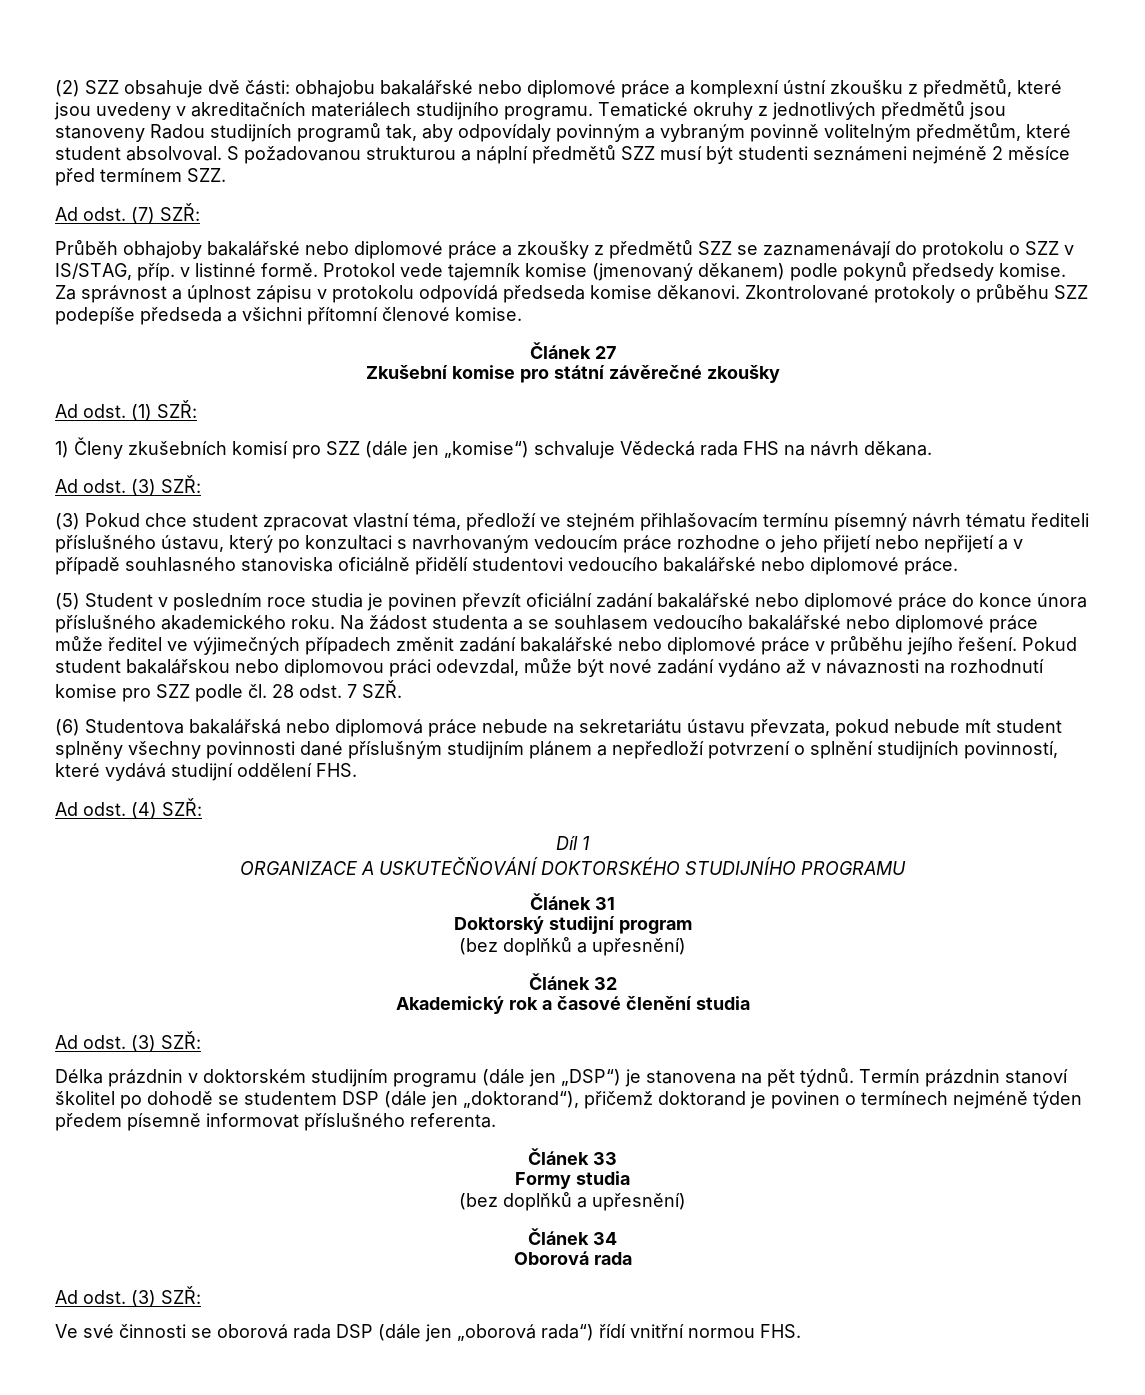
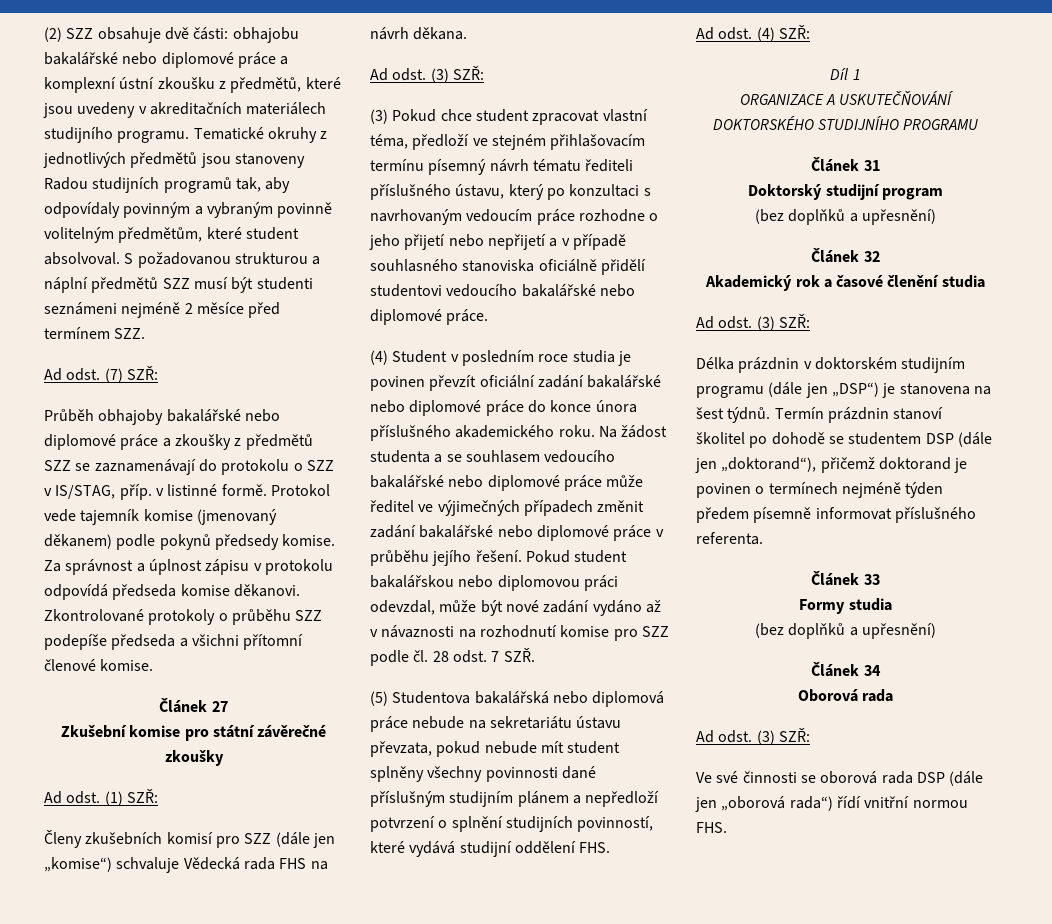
- 1) Členy zkušebních komisí pro SZZ (dále jen „komise“) schvaluje Vědecká rada FHS na návrh děkana.
+ Členy zkušebních komisí pro SZZ (dále jen „komise“) schvaluje Vědecká rada FHS na návrh děkana.
- (5) Student v posledním roce studia je povinen převzít oficiální zadání bakalářské nebo diplomové práce do konce února příslušného akademického roku.
+ (4) Student v posledním roce studia je povinen převzít oficiální zadání bakalářské nebo diplomové práce do konce února příslušného akademického roku.
- (6) Studentova bakalářská nebo diplomová práce nebude na sekretariátu ústavu převzata, pokud nebude mít student splněny všechny povinnosti dané příslušným studijním plánem a nepředloží potvrzení o splnění studijních povinností, které vydává studijní oddělení FHS.
+ (5) Studentova bakalářská nebo diplomová práce nebude na sekretariátu ústavu převzata, pokud nebude mít student splněny všechny povinnosti dané příslušným studijním plánem a nepředloží potvrzení o splnění studijních povinností, které vydává studijní oddělení FHS.
- Délka prázdnin v doktorském studijním programu (dále jen „DSP“) je stanovena na pět týdnů.
+ Délka prázdnin v doktorském studijním programu (dále jen „DSP“) je stanovena na šest týdnů.

